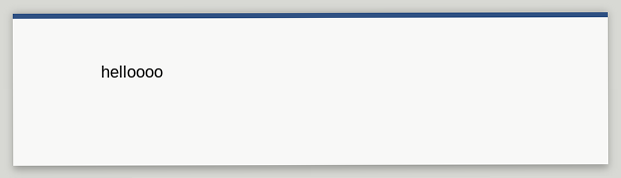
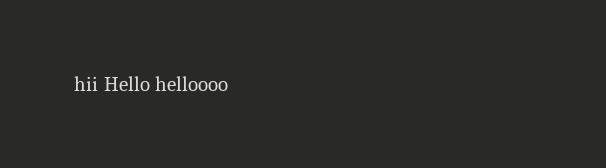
- helloooo
+ hii Hello helloooo

